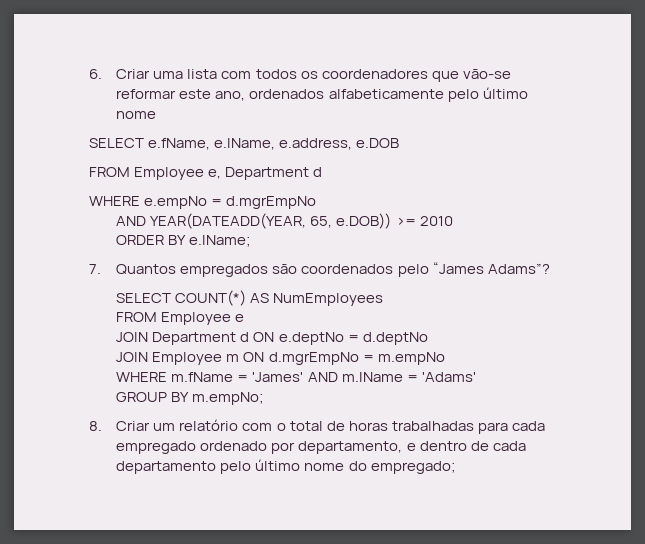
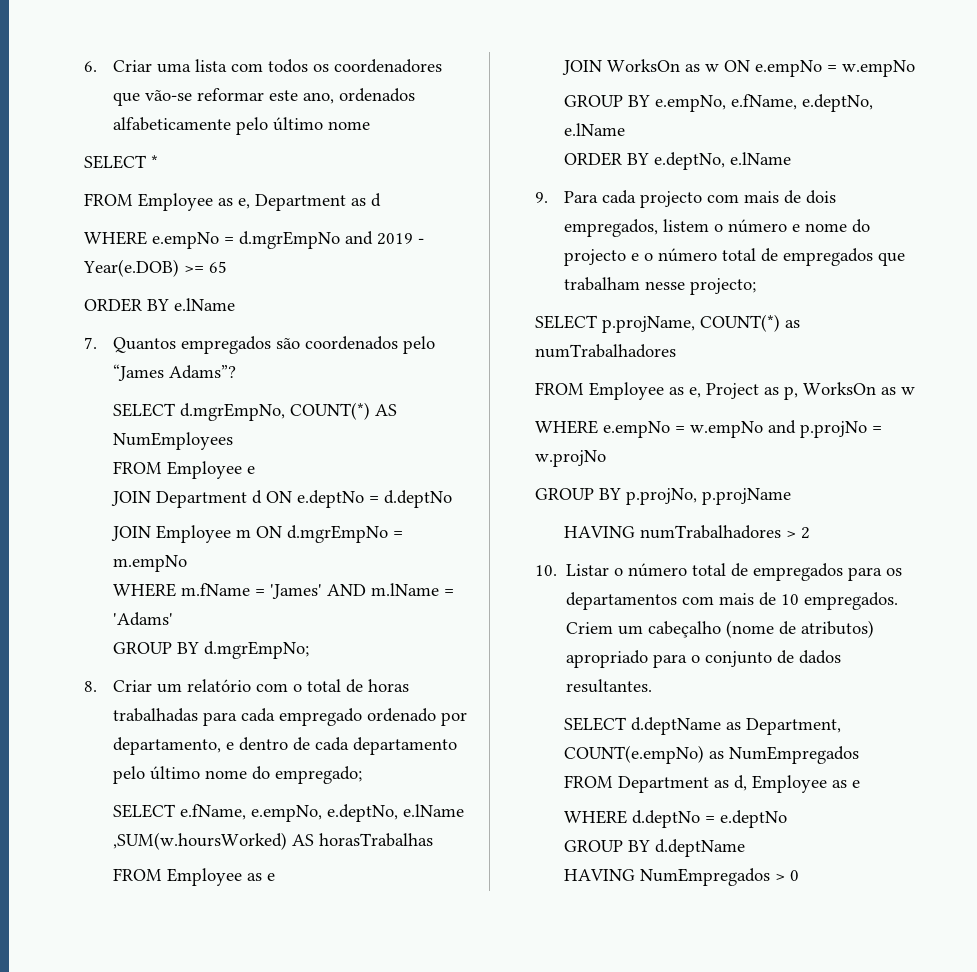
- SELECT e.fName, e.lName, e.address, e.DOB
- FROM Employee e, Department d
+ SELECT *
+ FROM Employee as e, Department as d
- WHERE e.empNo = d.mgrEmpNo
- AND YEAR(DATEADD(YEAR, 65, e.DOB)) >= 2010
- ORDER BY e.lName;
+ WHERE e.empNo = d.mgrEmpNo and 2019 - Year(e.DOB) >= 65
+ ORDER BY e.lName
- SELECT COUNT(*) AS NumEmployees
+ SELECT d.mgrEmpNo, COUNT(*) AS NumEmployees
- GROUP BY m.empNo;
+ GROUP BY d.mgrEmpNo;
+ SELECT e.fName, e.empNo, e.deptNo, e.lName ,SUM(w.hoursWorked) AS horasTrabalhas
+ FROM Employee as e
+ JOIN WorksOn as w ON e.empNo = w.empNo
+ GROUP BY e.empNo, e.fName, e.deptNo, e.lName
+ ORDER BY e.deptNo, e.lName
+ 9. Para cada projecto com mais de dois empregados, listem o número e nome do projecto e o número total de empregados que trabalham nesse projecto;
+ SELECT p.projName, COUNT(*) as numTrabalhadores
+ FROM Employee as e, Project as p, WorksOn as w
+ WHERE e.empNo = w.empNo and p.projNo = w.projNo
+ GROUP BY p.projNo, p.projName
+ HAVING numTrabalhadores > 2
+ 10. Listar o número total de empregados para os departamentos com mais de 10 empregados. Criem um cabeçalho (nome de atributos) apropriado para o conjunto de dados resultantes.
+ SELECT d.deptName as Department, COUNT(e.empNo) as NumEmpregados
+ FROM Department as d, Employee as e
+ WHERE d.deptNo = e.deptNo
+ GROUP BY d.deptName
+ HAVING NumEmpregados > 0

